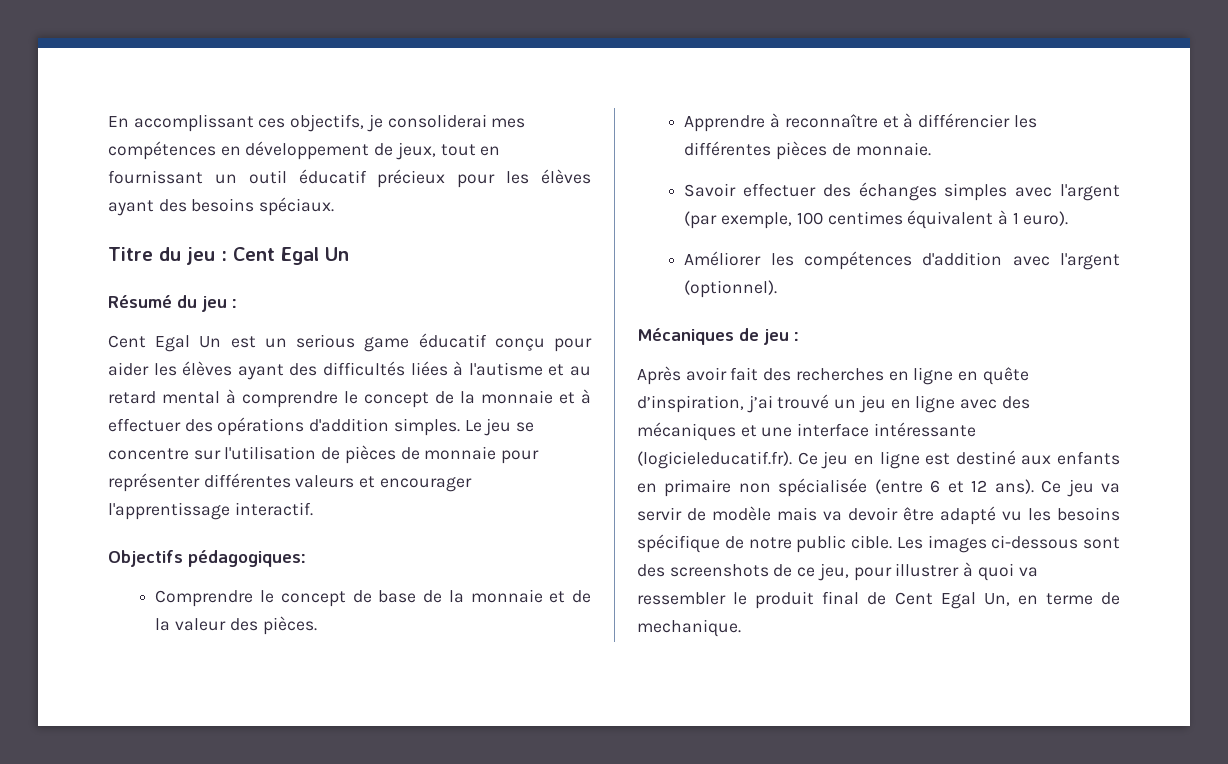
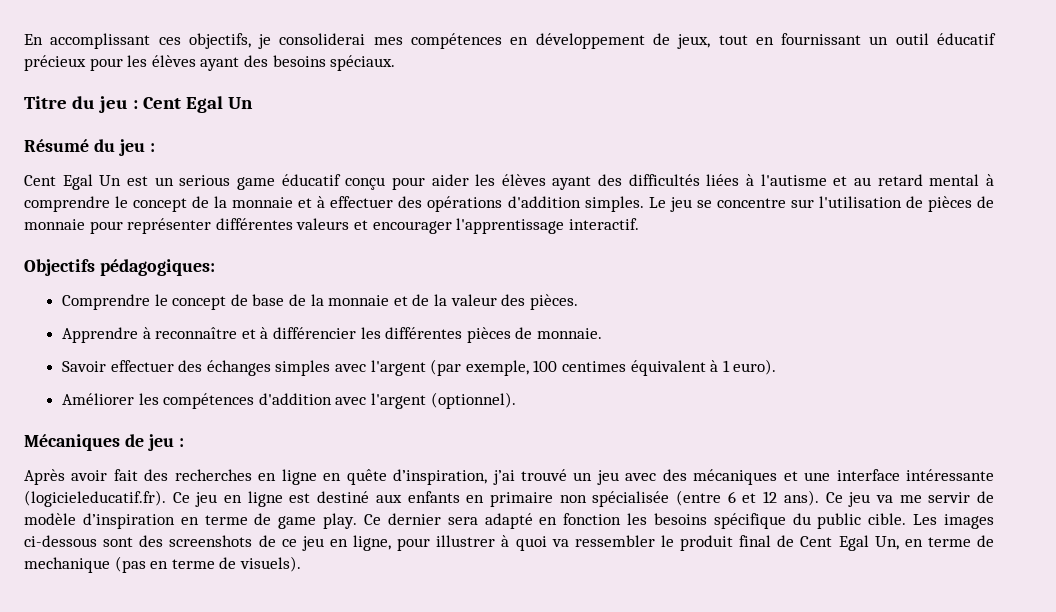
- Après avoir fait des recherches en ligne en quête d’inspiration, j’ai trouvé un jeu en ligne avec des mécaniques et une interface intéressante (logicieleducatif.fr). Ce jeu en ligne est destiné aux enfants en primaire non spécialisée (entre 6 et 12 ans).
+ Après avoir fait des recherches en ligne en quête d’inspiration, j’ai trouvé un jeu avec des mécaniques et une interface intéressante (logicieleducatif.fr). Ce jeu en ligne est destiné aux enfants en primaire non spécialisée (entre 6 et 12 ans).
- Ce jeu va servir de modèle mais va devoir être adapté vu les besoins spécifique de notre public cible.
+ Ce jeu va me servir de modèle d’inspiration en terme de game play. Ce dernier sera adapté en fonction les besoins spécifique du public cible.
- Les images ci-dessous sont des screenshots de ce jeu, pour illustrer à quoi va ressembler le produit final de Cent Egal Un, en terme de mechanique.
+ Les images ci-dessous sont des screenshots de ce jeu en ligne, pour illustrer à quoi va ressembler le produit final de Cent Egal Un, en terme de mechanique (pas en terme de visuels).

